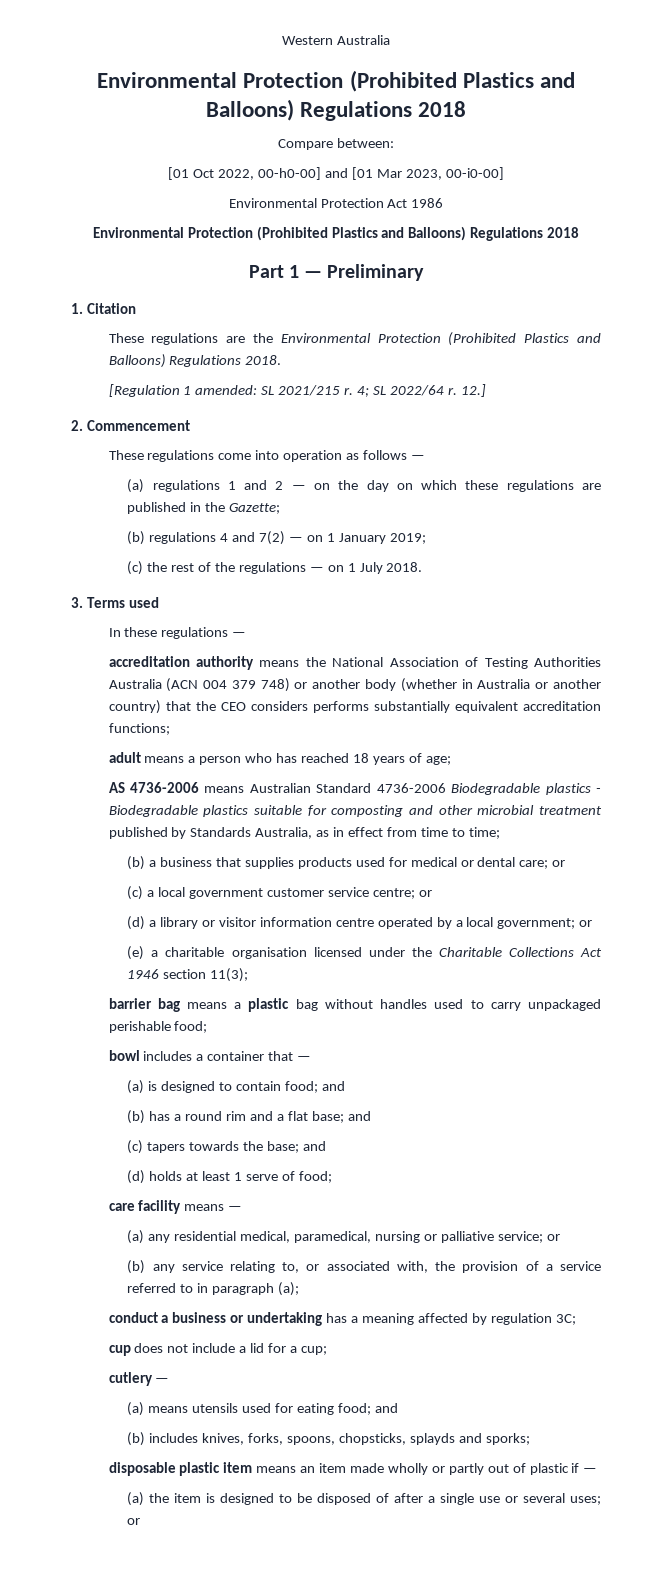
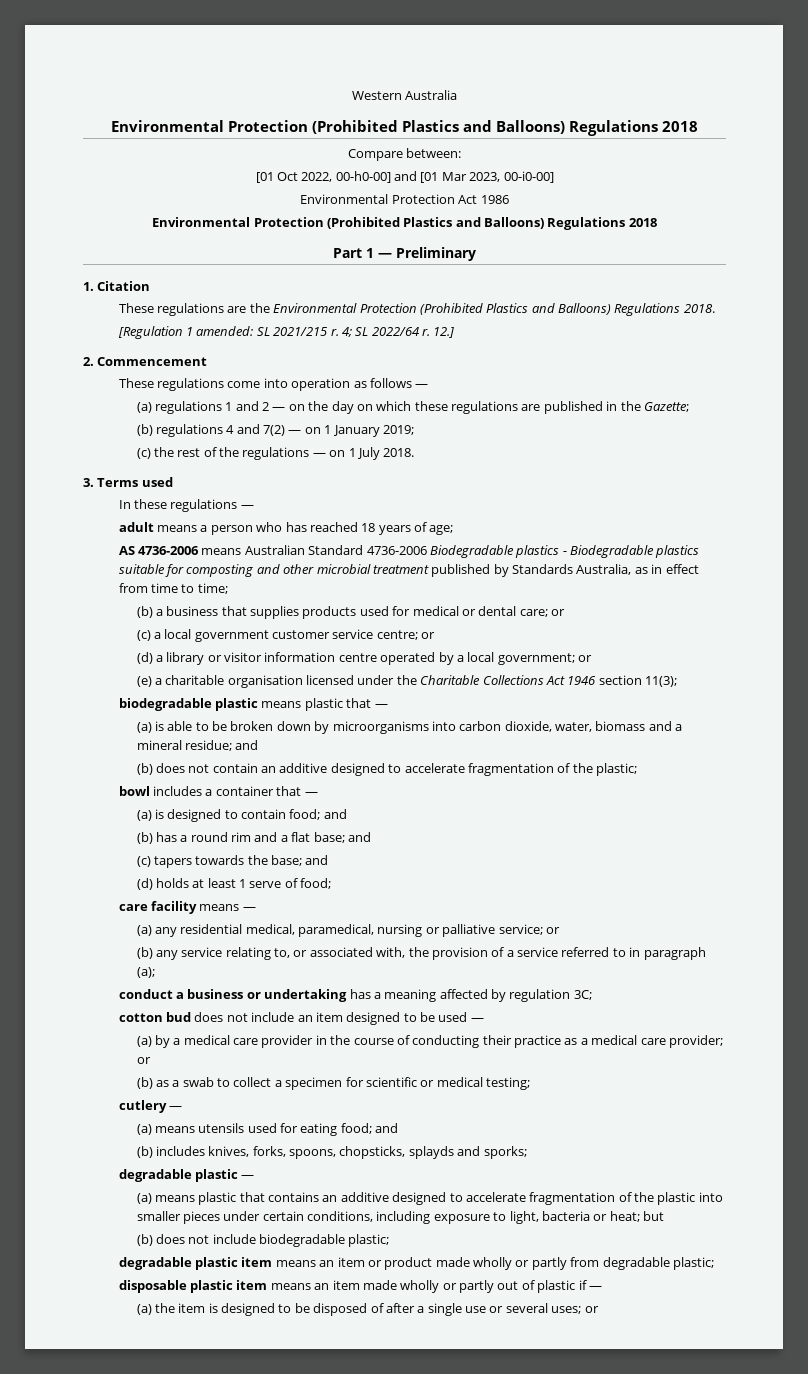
- accreditation authority means the National Association of Testing Authorities Australia (ACN 004 379 748) or another body (whether in Australia or another country) that the CEO considers performs substantially equivalent accreditation functions;
- barrier bag means a plastic bag without handles used to carry unpackaged perishable food;
+ biodegradable plastic means plastic that —
+ (a) is able to be broken down by microorganisms into carbon dioxide, water, biomass and a mineral residue; and
+ (b) does not contain an additive designed to accelerate fragmentation of the plastic;
- cup does not include a lid for a cup;
+ cotton bud does not include an item designed to be used —
+ (a) by a medical care provider in the course of conducting their practice as a medical care provider; or
+ (b) as a swab to collect a specimen for scientific or medical testing;
+ degradable plastic —
+ (a) means plastic that contains an additive designed to accelerate fragmentation of the plastic into smaller pieces under certain conditions, including exposure to light, bacteria or heat; but
+ (b) does not include biodegradable plastic;
+ degradable plastic item means an item or product made wholly or partly from degradable plastic;

